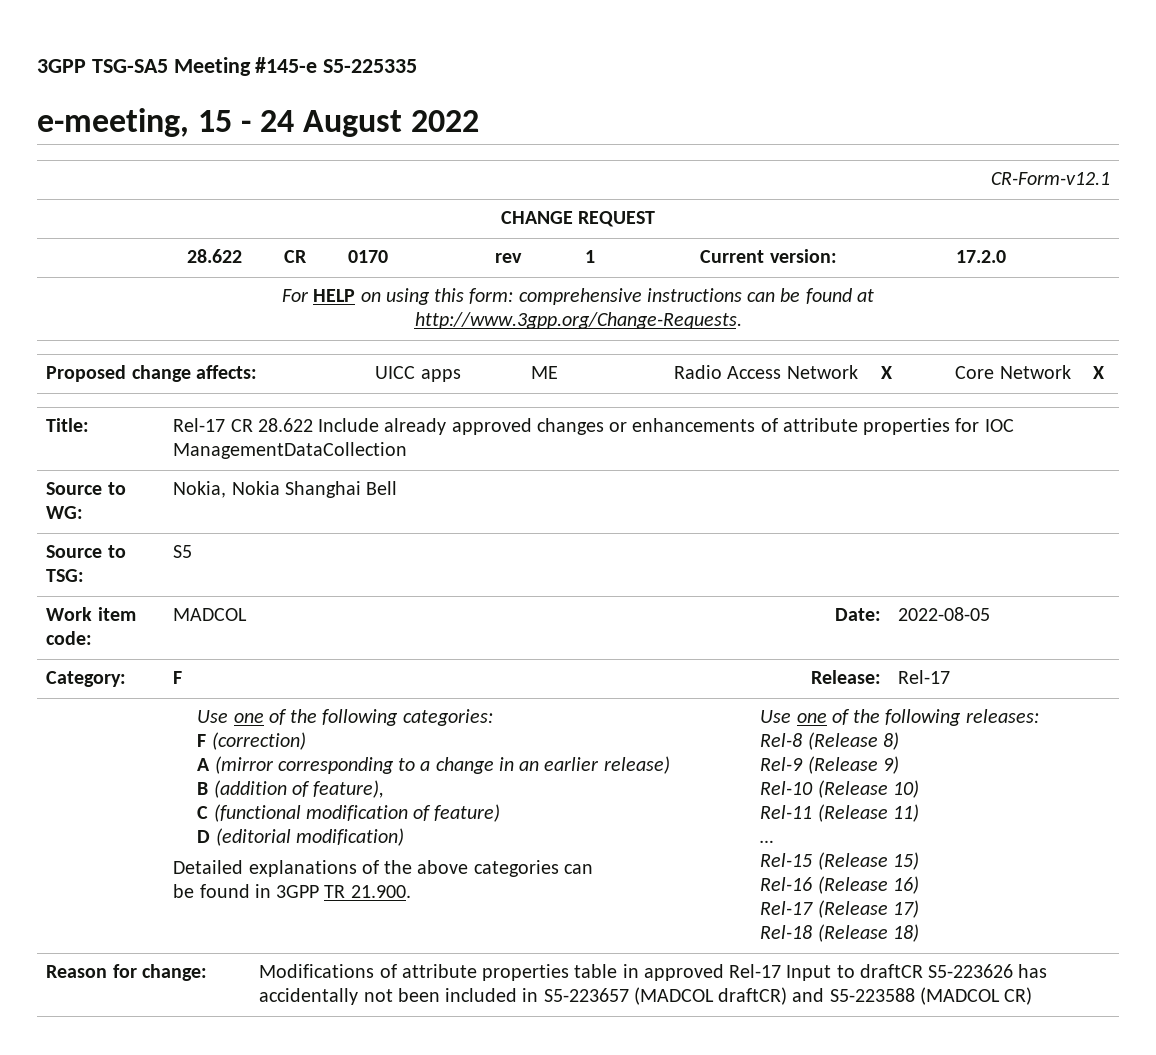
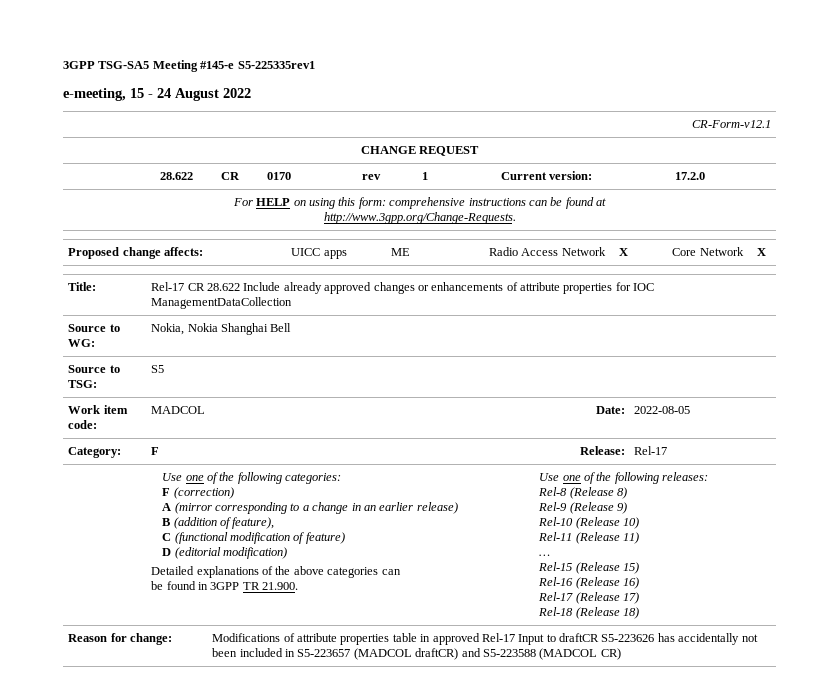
- 3GPP TSG-SA5 Meeting #145-e S5-225335
+ 3GPP TSG-SA5 Meeting #145-e S5-225335rev1

